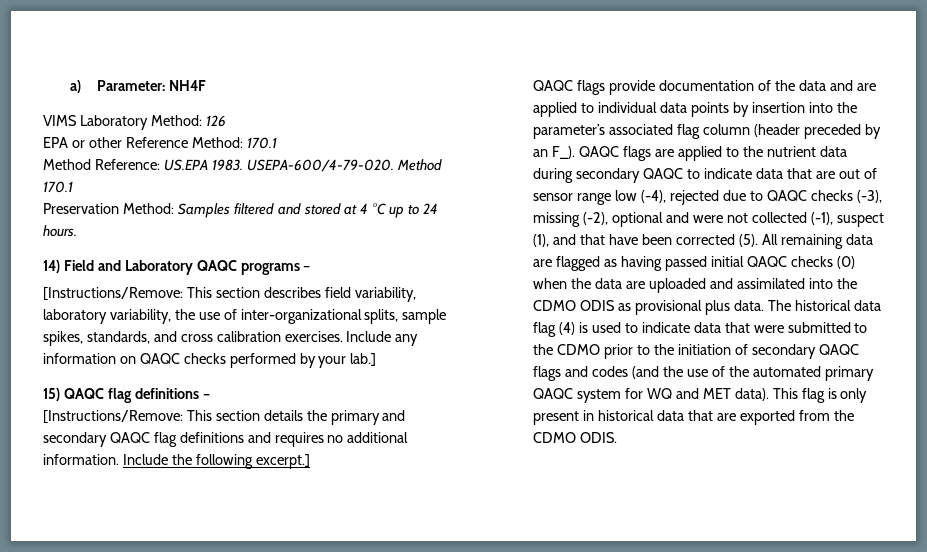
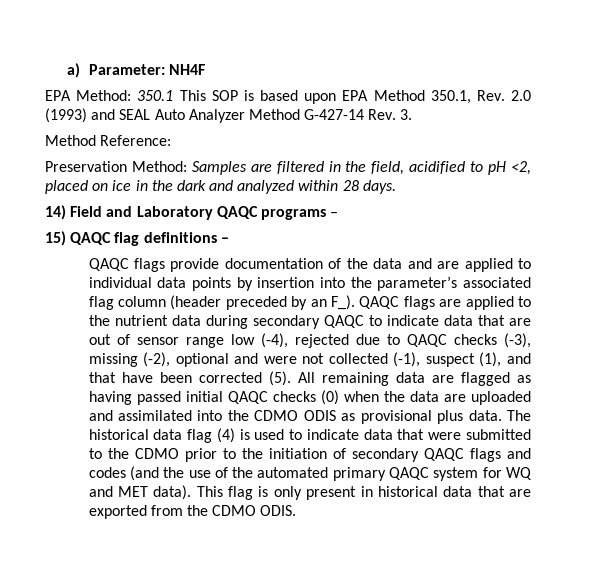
- VIMS Laboratory Method: 126
- EPA or other Reference Method: 170.1
- Method Reference: US.EPA 1983. USEPA-600/4-79-020. Method 170.1
- Preservation Method: Samples filtered and stored at 4 °C up to 24 hours.
+ EPA Method: 350.1 This SOP is based upon EPA Method 350.1, Rev. 2.0 (1993) and SEAL Auto Analyzer Method G-427-14 Rev. 3.
+ Method Reference:
+ Preservation Method: Samples are filtered in the field, acidified to pH <2, placed on ice in the dark and analyzed within 28 days.
- [Instructions/Remove: This section describes field variability, laboratory variability, the use of inter-organizational splits, sample spikes, standards, and cross calibration exercises. Include any information on QAQC checks performed by your lab.]
- [Instructions/Remove: This section details the primary and secondary QAQC flag definitions and requires no additional information. Include the following excerpt.]

